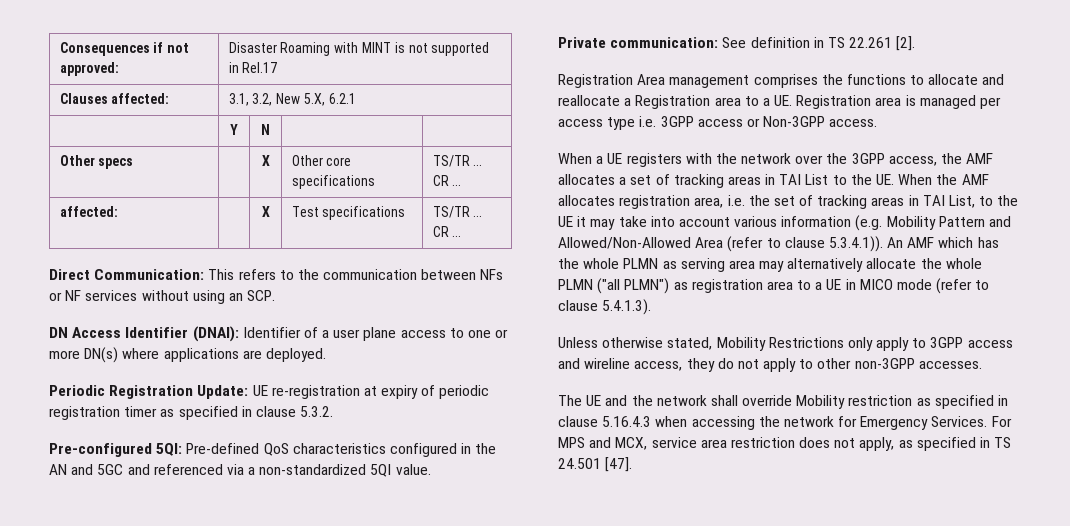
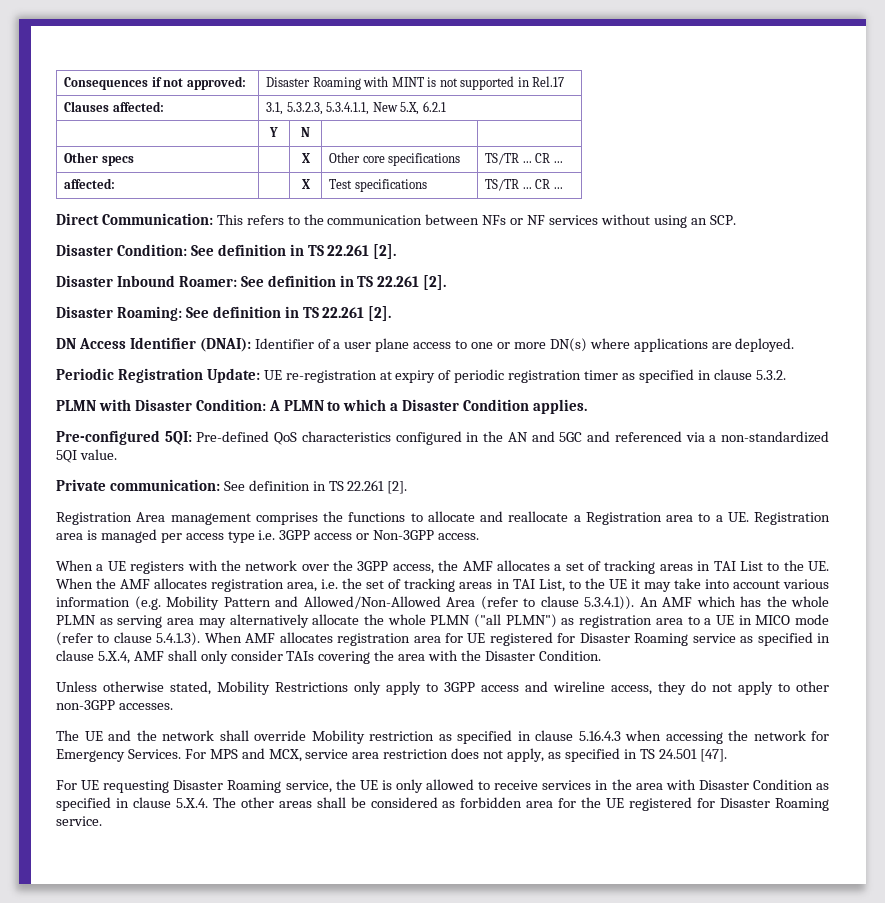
- Clauses affected: | 3.1, 3.2, New 5.X, 6.2.1
+ Clauses affected: | 3.1, 5.3.2.3, 5.3.4.1.1, New 5.X, 6.2.1
+ Disaster Condition: See definition in TS 22.261 [2].
+ Disaster Inbound Roamer: See definition in TS 22.261 [2].
+ Disaster Roaming: See definition in TS 22.261 [2].
+ PLMN with Disaster Condition: A PLMN to which a Disaster Condition applies.
- When a UE registers with the network over the 3GPP access, the AMF allocates a set of tracking areas in TAI List to the UE. When the AMF allocates registration area, i.e. the set of tracking areas in TAI List, to the UE it may take into account various information (e.g. Mobility Pattern and Allowed/Non-Allowed Area (refer to clause 5.3.4.1)). An AMF which has the whole PLMN as serving area may alternatively allocate the whole PLMN ("all PLMN") as registration area to a UE in MICO mode (refer to clause 5.4.1.3).
+ When a UE registers with the network over the 3GPP access, the AMF allocates a set of tracking areas in TAI List to the UE. When the AMF allocates registration area, i.e. the set of tracking areas in TAI List, to the UE it may take into account various information (e.g. Mobility Pattern and Allowed/Non-Allowed Area (refer to clause 5.3.4.1)). An AMF which has the whole PLMN as serving area may alternatively allocate the whole PLMN ("all PLMN") as registration area to a UE in MICO mode (refer to clause 5.4.1.3). When AMF allocates registration area for UE registered for Disaster Roaming service as specified in clause 5.X.4, AMF shall only consider TAIs covering the area with the Disaster Condition.
+ For UE requesting Disaster Roaming service, the UE is only allowed to receive services in the area with Disaster Condition as specified in clause 5.X.4. The other areas shall be considered as forbidden area for the UE registered for Disaster Roaming service.

